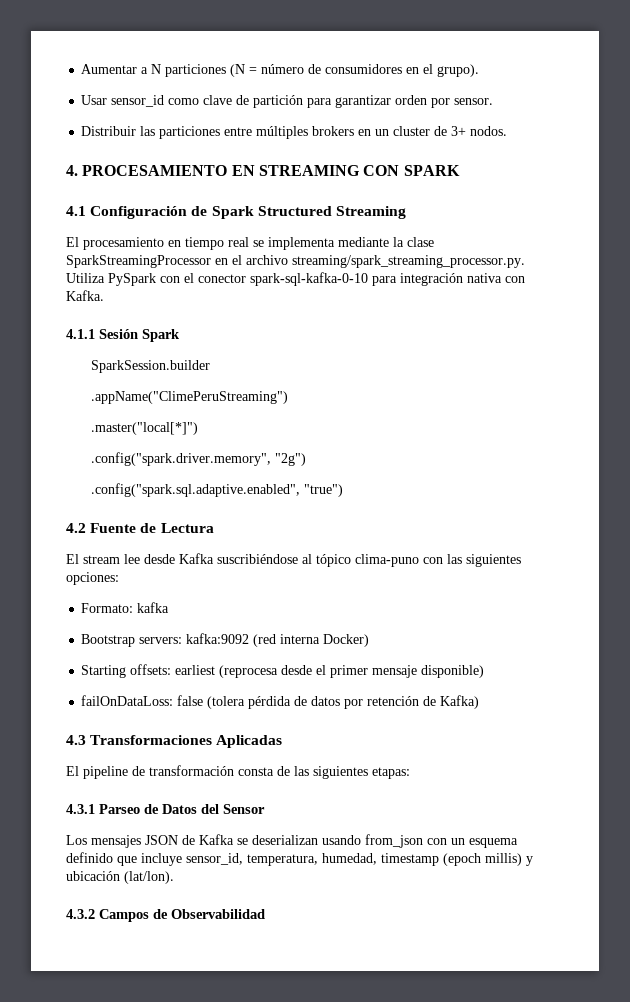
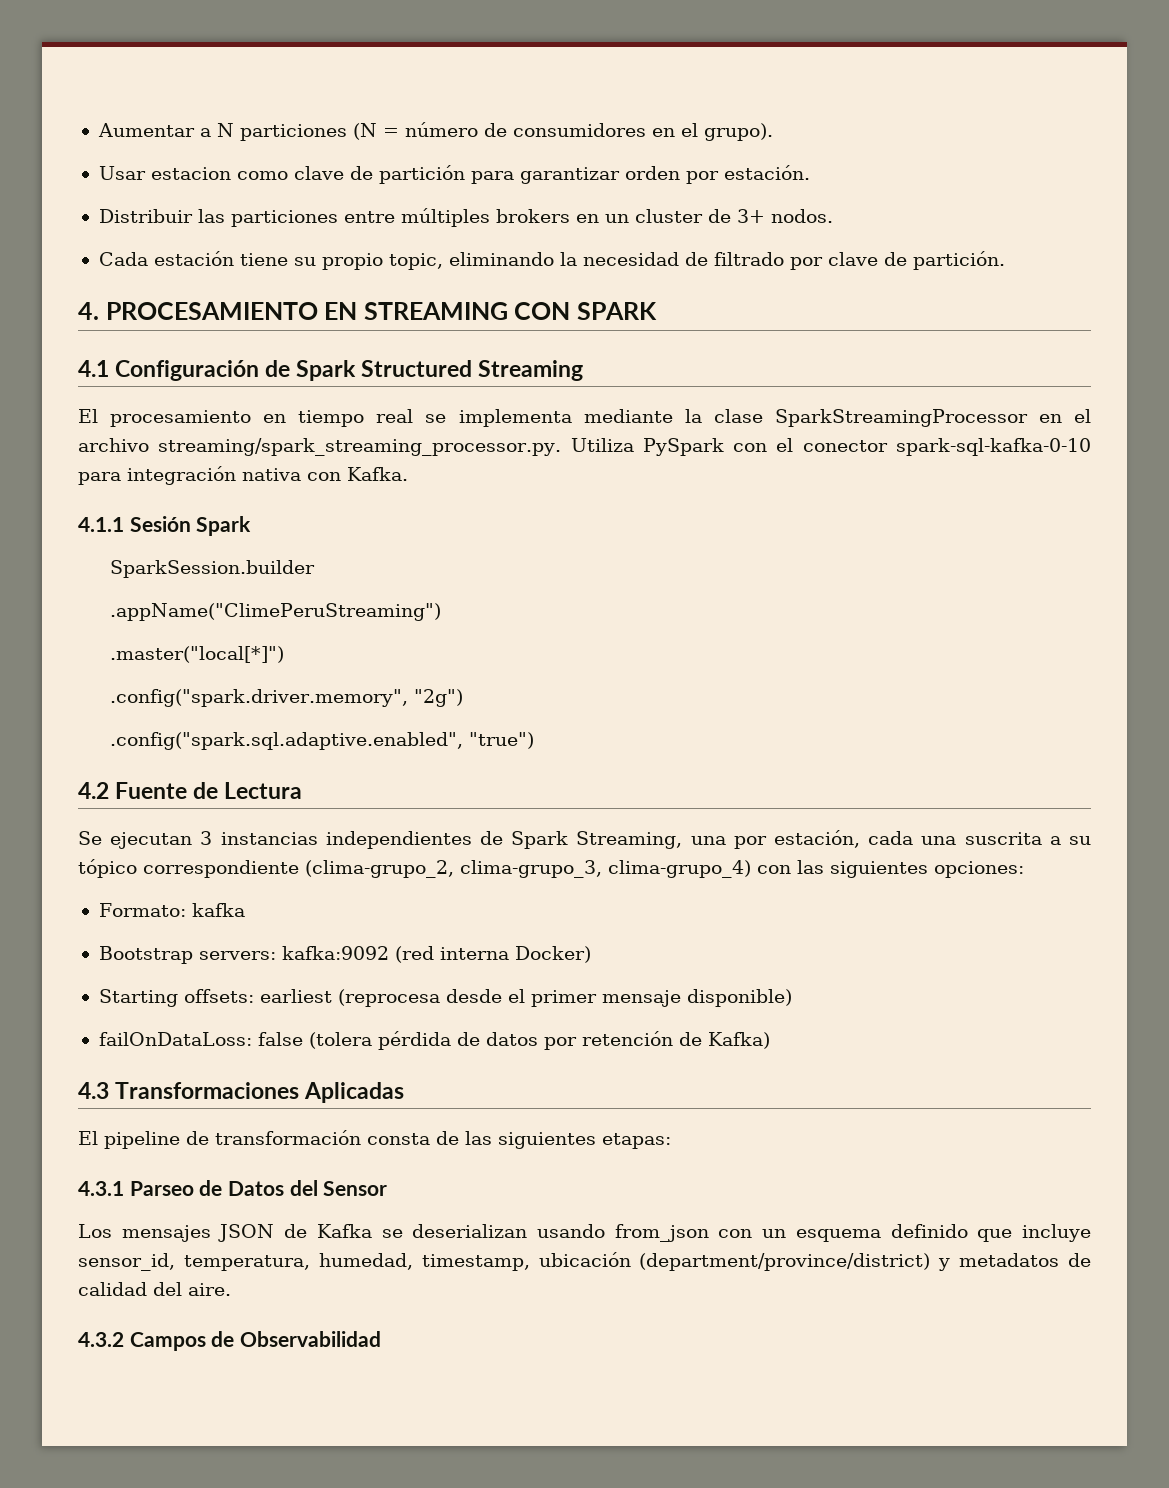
- Usar sensor_id como clave de partición para garantizar orden por sensor.
+ Usar estacion como clave de partición para garantizar orden por estación.
+ Cada estación tiene su propio topic, eliminando la necesidad de filtrado por clave de partición.
- El stream lee desde Kafka suscribiéndose al tópico clima-puno con las siguientes opciones:
+ Se ejecutan 3 instancias independientes de Spark Streaming, una por estación, cada una suscrita a su tópico correspondiente (clima-grupo_2, clima-grupo_3, clima-grupo_4) con las siguientes opciones:
- Los mensajes JSON de Kafka se deserializan usando from_json con un esquema definido que incluye sensor_id, temperatura, humedad, timestamp (epoch millis) y ubicación (lat/lon).
+ Los mensajes JSON de Kafka se deserializan usando from_json con un esquema definido que incluye sensor_id, temperatura, humedad, timestamp, ubicación (department/province/district) y metadatos de calidad del aire.

